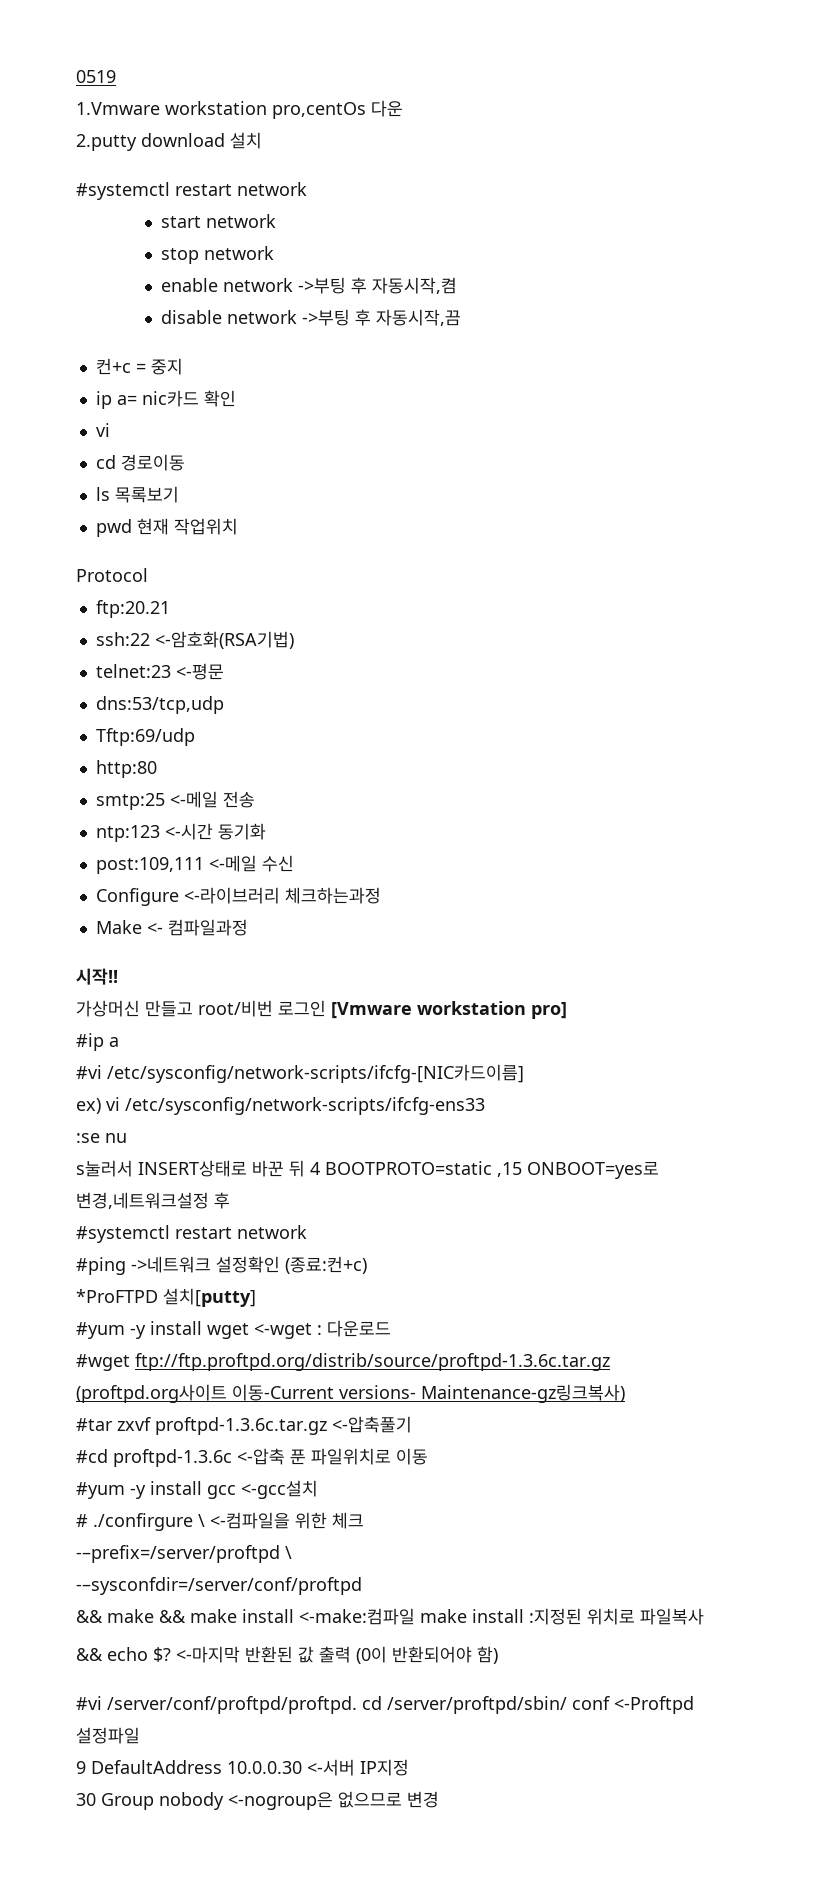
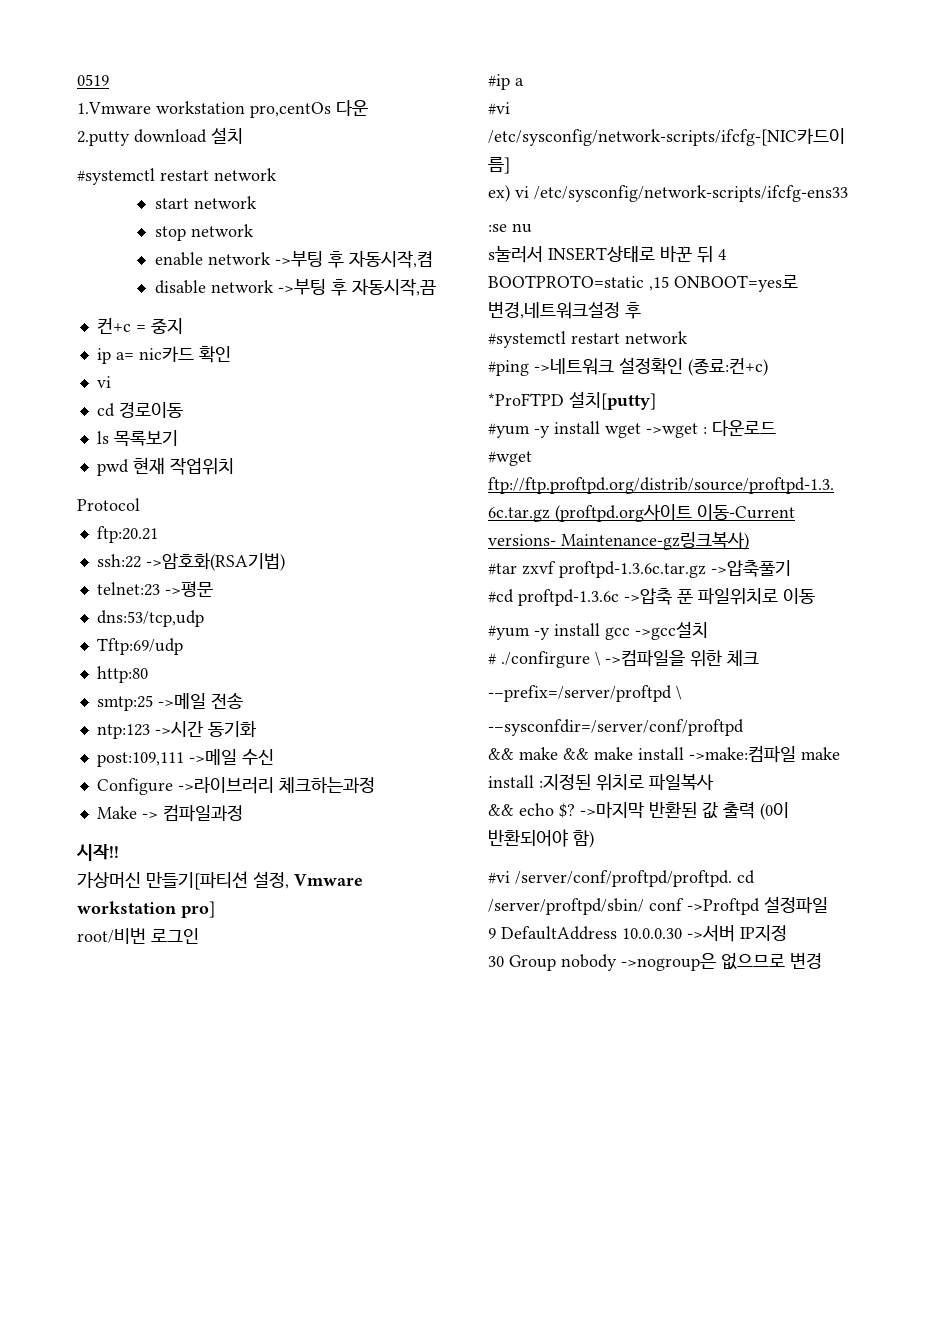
- ssh:22 <-암호화(RSA기법)
+ ssh:22 ->암호화(RSA기법)
- telnet:23 <-평문
+ telnet:23 ->평문
- smtp:25 <-메일 전송
+ smtp:25 ->메일 전송
- ntp:123 <-시간 동기화
+ ntp:123 ->시간 동기화
- post:109,111 <-메일 수신
+ post:109,111 ->메일 수신
- Configure <-라이브러리 체크하는과정
+ Configure ->라이브러리 체크하는과정
- Make <- 컴파일과정
+ Make -> 컴파일과정
- 가상머신 만들고 root/비번 로그인 [Vmware workstation pro]
+ 가상머신 만들기[파티션 설정, Vmware workstation pro]
+ root/비번 로그인
- #yum -y install wget <-wget : 다운로드
+ #yum -y install wget ->wget : 다운로드
- #tar zxvf proftpd-1.3.6c.tar.gz <-압축풀기
+ #tar zxvf proftpd-1.3.6c.tar.gz ->압축풀기
- #cd proftpd-1.3.6c <-압축 푼 파일위치로 이동
+ #cd proftpd-1.3.6c ->압축 푼 파일위치로 이동
- #yum -y install gcc <-gcc설치
+ #yum -y install gcc ->gcc설치
- # ./confirgure \ <-컴파일을 위한 체크
+ # ./confirgure \ ->컴파일을 위한 체크
- && make && make install <-make:컴파일 make install :지정된 위치로 파일복사
+ && make && make install ->make:컴파일 make install :지정된 위치로 파일복사
- <-마지막 반환된 값 출력 (0이 반환되어야 함)
+ ->마지막 반환된 값 출력 (0이 반환되어야 함)
- #vi /server/conf/proftpd/proftpd. cd /server/proftpd/sbin/ conf <-Proftpd 설정파일
+ #vi /server/conf/proftpd/proftpd. cd /server/proftpd/sbin/ conf ->Proftpd 설정파일
- 9 DefaultAddress 10.0.0.30 <-서버 IP지정
+ 9 DefaultAddress 10.0.0.30 ->서버 IP지정
- 30 Group nobody <-nogroup은 없으므로 변경
+ 30 Group nobody ->nogroup은 없으므로 변경

